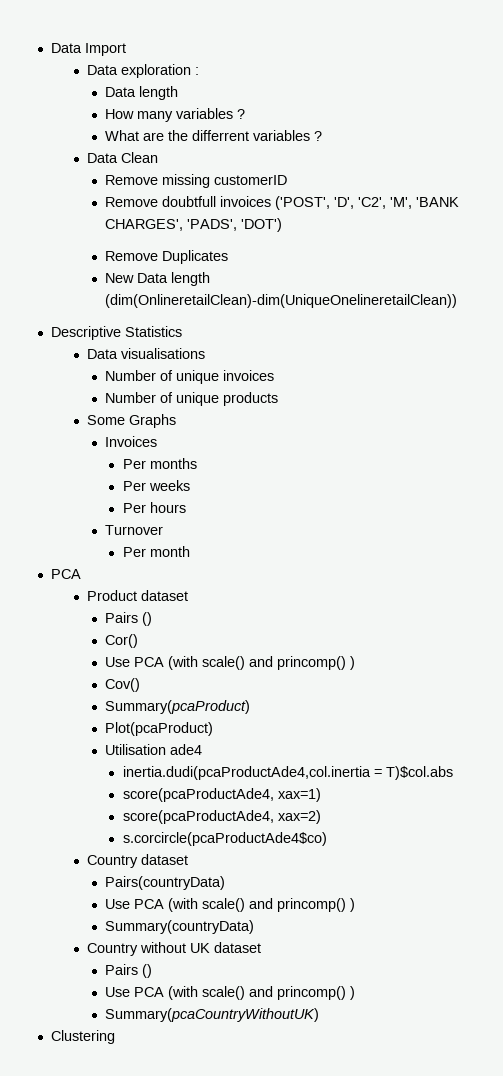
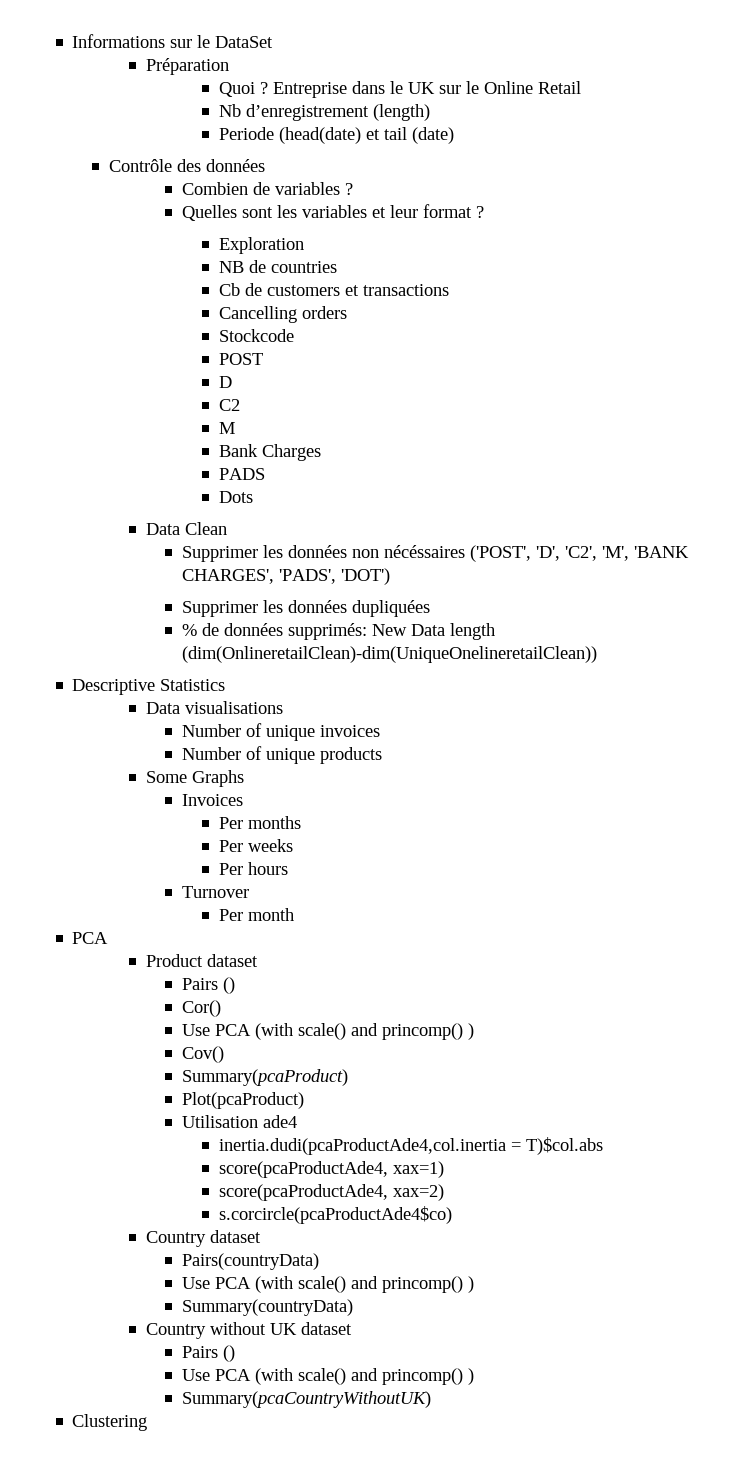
- Data Import
- Data exploration :
- Data length
- How many variables ?
- What are the differrent variables ?
+ Informations sur le DataSet
+ Préparation
+ Quoi ? Entreprise dans le UK sur le Online Retail
+ Nb d’enregistrement (length)
+ Periode (head(date) et tail (date)
+ Contrôle des données
+ Combien de variables ?
+ Quelles sont les variables et leur format ?
+ Exploration
+ NB de countries
+ Cb de customers et transactions
+ Cancelling orders
+ Stockcode
+ POST
+ D
+ C2
+ M
+ Bank Charges
+ PADS
+ Dots
  Data Clean
- Remove missing customerID
- Remove doubtfull invoices ('POST', 'D', 'C2', 'M', 'BANK CHARGES', 'PADS', 'DOT')
+ Supprimer les données non nécéssaires ('POST', 'D', 'C2', 'M', 'BANK CHARGES', 'PADS', 'DOT')
- Remove Duplicates
- New Data length (dim(OnlineretailClean)-dim(UniqueOnelineretailClean))
+ Supprimer les données dupliquées
+ % de données supprimés: New Data length (dim(OnlineretailClean)-dim(UniqueOnelineretailClean))

